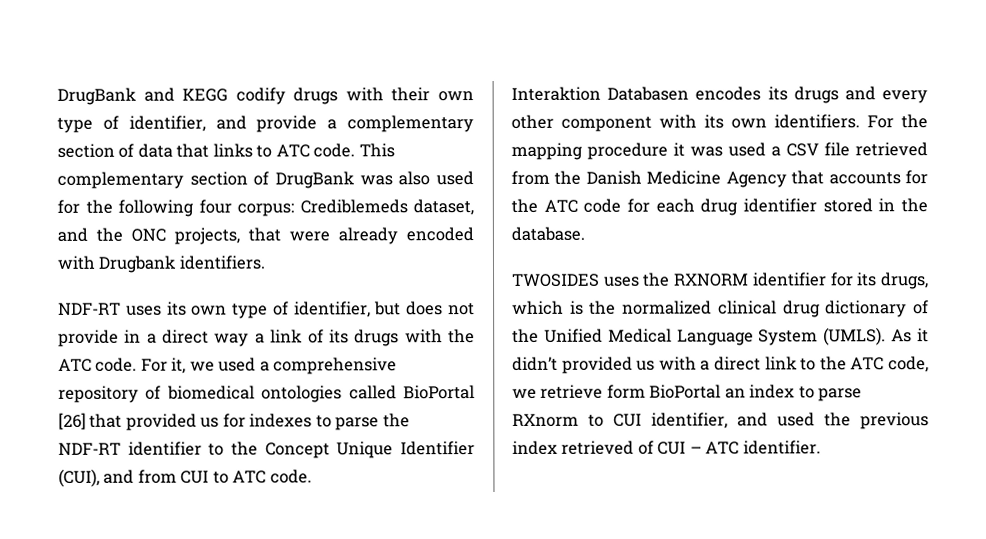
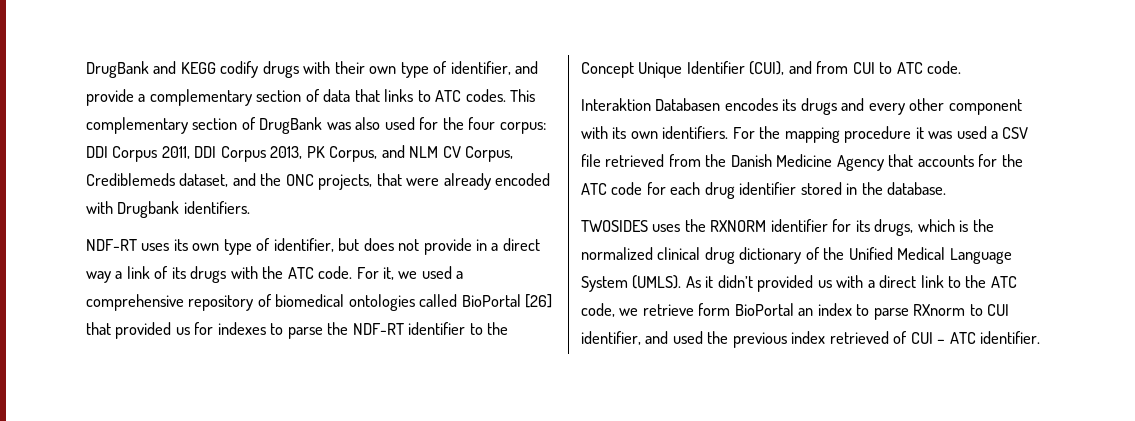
- DrugBank and KEGG codify drugs with their own type of identifier, and provide a complementary section of data that links to ATC code.
+ DrugBank and KEGG codify drugs with their own type of identifier, and provide a complementary section of data that links to ATC codes.
- This complementary section of DrugBank was also used for the following four corpus: Crediblemeds dataset, and the ONC projects, that were already encoded with Drugbank identifiers.
+ This complementary section of DrugBank was also used for the four corpus: DDI Corpus 2011, DDI Corpus 2013, PK Corpus, and NLM CV Corpus, Crediblemeds dataset, and the ONC projects, that were already encoded with Drugbank identifiers.

